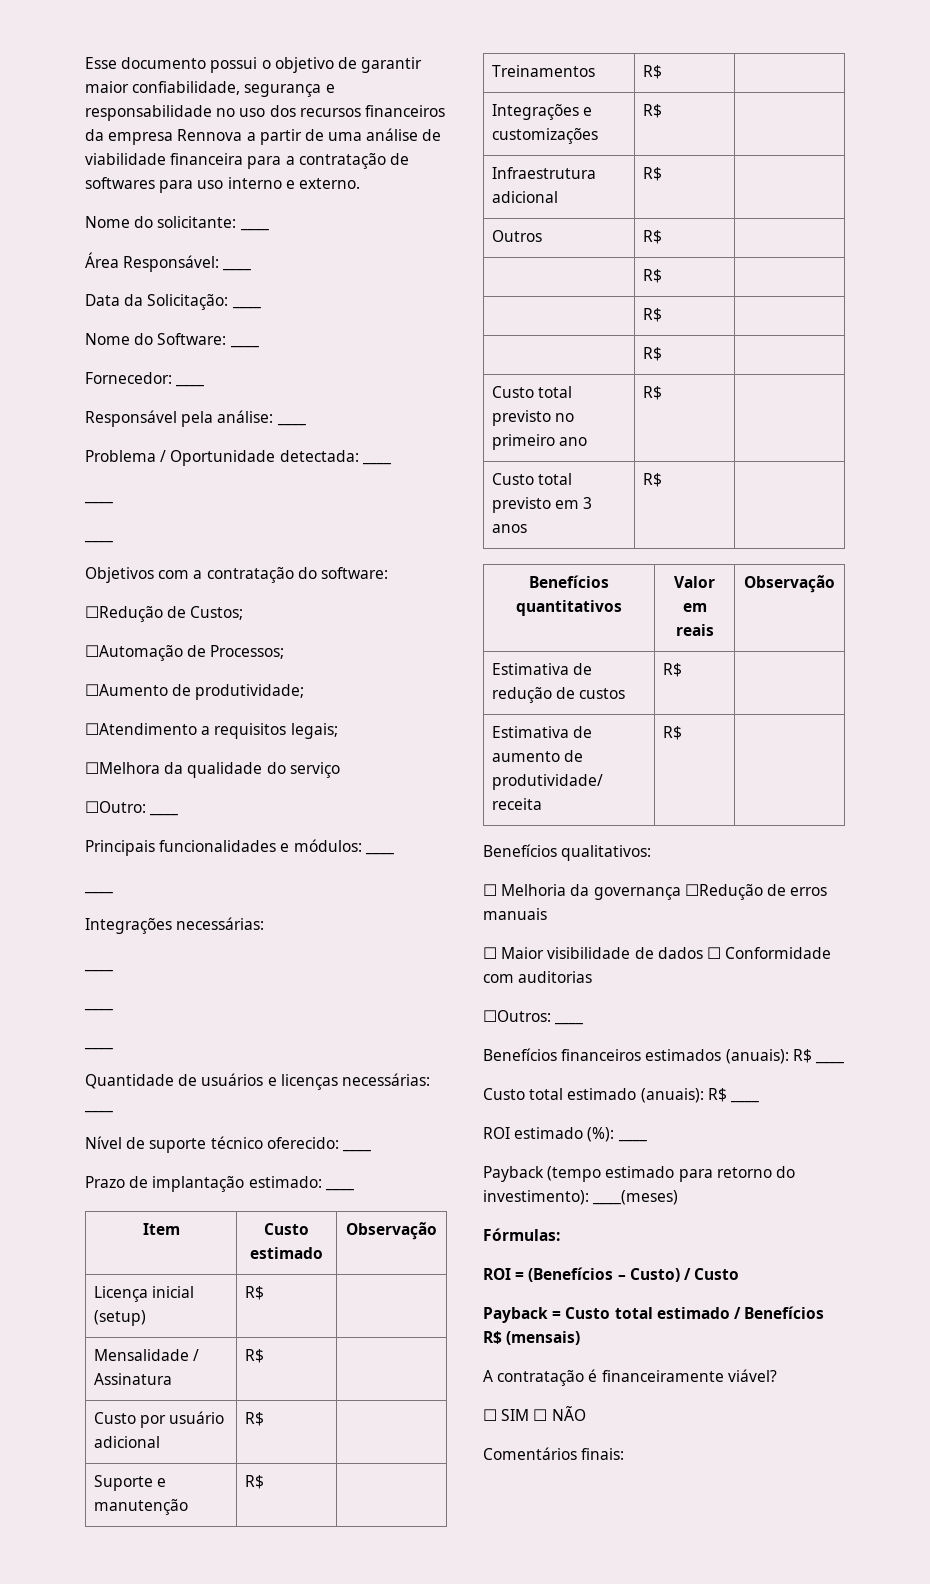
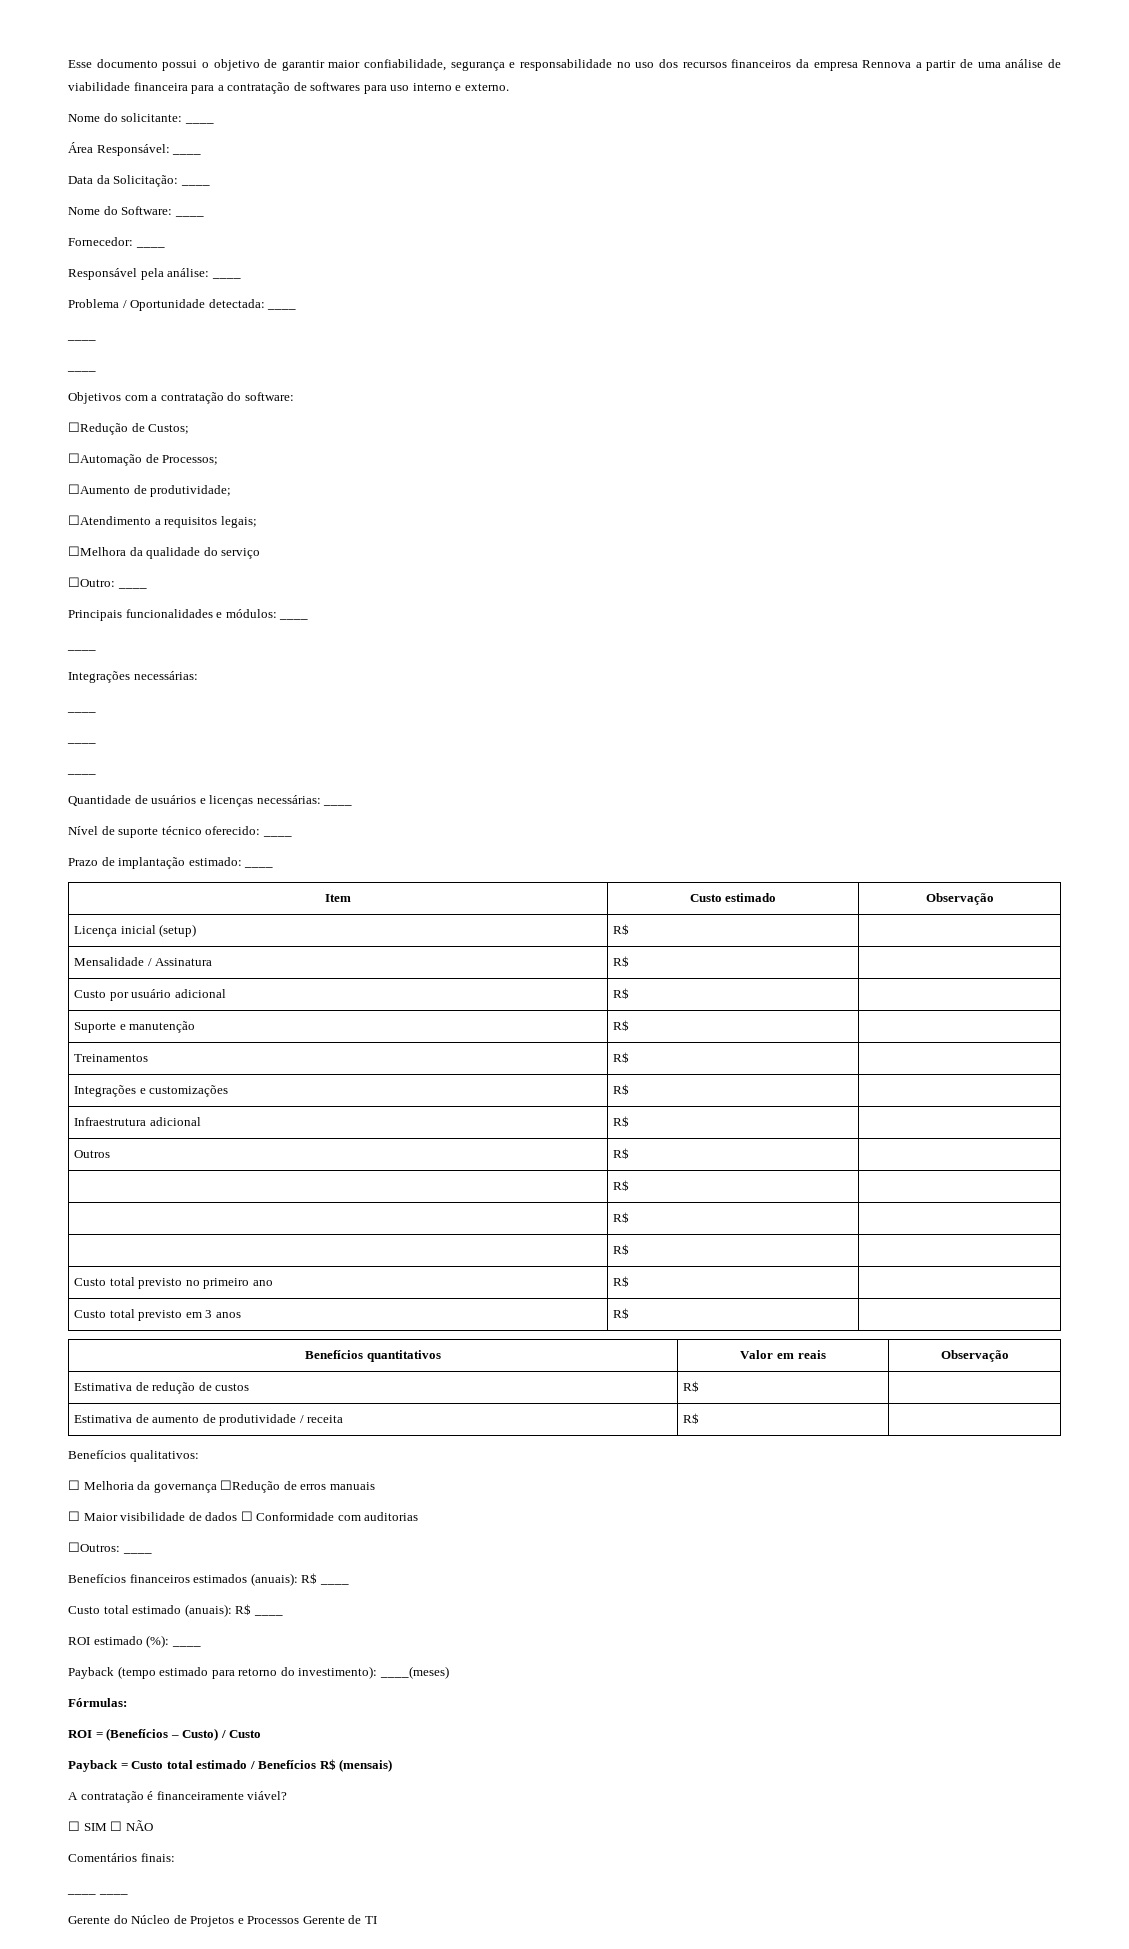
- Estimativa de aumento de produtividade/ receita | R$ |
+ Estimativa de aumento de produtividade / receita | R$ |
+ ____ ____
+ Gerente do Núcleo de Projetos e Processos Gerente de TI

